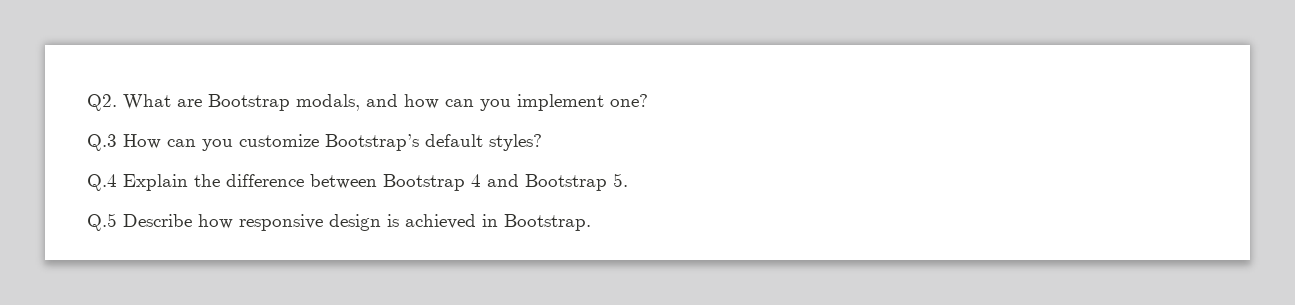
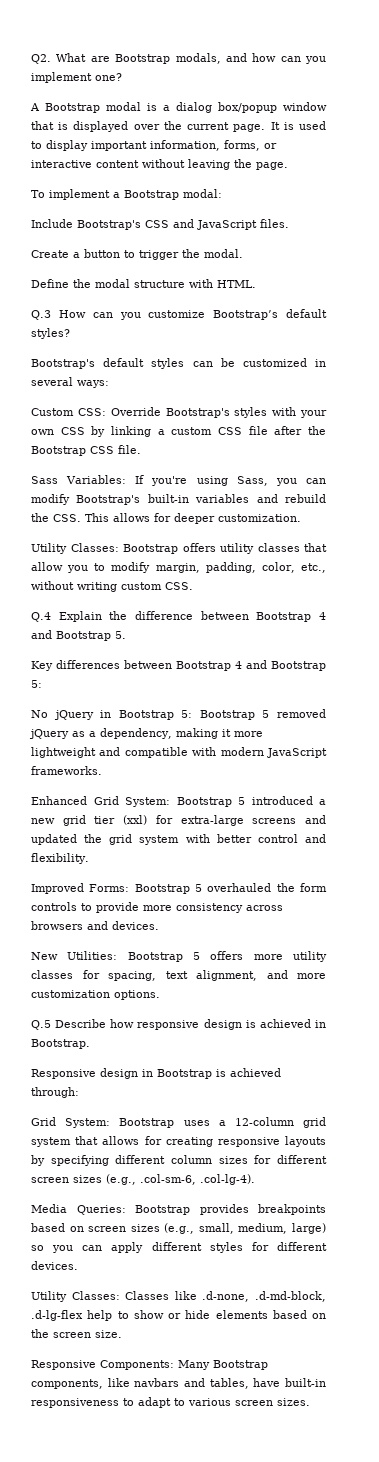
+ A Bootstrap modal is a dialog box/popup window that is displayed over the current page. It is used to display important information, forms, or interactive content without leaving the page.
+ To implement a Bootstrap modal:
+ Include Bootstrap's CSS and JavaScript files.
+ Create a button to trigger the modal.
+ Define the modal structure with HTML.
+ Bootstrap's default styles can be customized in several ways:
+ Custom CSS: Override Bootstrap's styles with your own CSS by linking a custom CSS file after the Bootstrap CSS file.
+ Sass Variables: If you're using Sass, you can modify Bootstrap's built-in variables and rebuild the CSS. This allows for deeper customization.
+ Utility Classes: Bootstrap offers utility classes that allow you to modify margin, padding, color, etc., without writing custom CSS.
+ Key differences between Bootstrap 4 and Bootstrap 5:
+ No jQuery in Bootstrap 5: Bootstrap 5 removed jQuery as a dependency, making it more lightweight and compatible with modern JavaScript frameworks.
+ Enhanced Grid System: Bootstrap 5 introduced a new grid tier (xxl) for extra-large screens and updated the grid system with better control and flexibility.
+ Improved Forms: Bootstrap 5 overhauled the form controls to provide more consistency across browsers and devices.
+ New Utilities: Bootstrap 5 offers more utility classes for spacing, text alignment, and more customization options.
+ Responsive design in Bootstrap is achieved through:
+ Grid System: Bootstrap uses a 12-column grid system that allows for creating responsive layouts by specifying different column sizes for different screen sizes (e.g., .col-sm-6, .col-lg-4).
+ Media Queries: Bootstrap provides breakpoints based on screen sizes (e.g., small, medium, large) so you can apply different styles for different devices.
+ Utility Classes: Classes like .d-none, .d-md-block, .d-lg-flex help to show or hide elements based on the screen size.
+ Responsive Components: Many Bootstrap components, like navbars and tables, have built-in responsiveness to adapt to various screen sizes.

